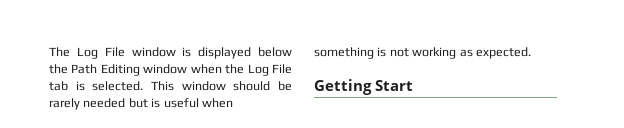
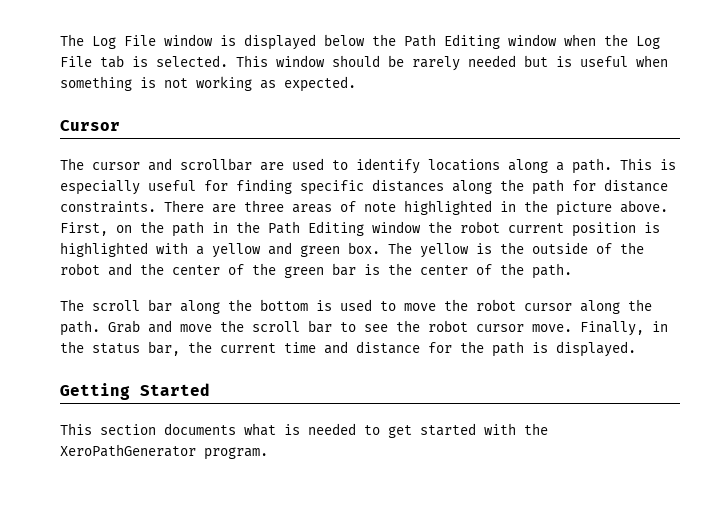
- Getting Start
+ Cursor
+ The cursor and scrollbar are used to identify locations along a path. This is especially useful for finding specific distances along the path for distance constraints. There are three areas of note highlighted in the picture above. First, on the path in the Path Editing window the robot current position is highlighted with a yellow and green box. The yellow is the outside of the robot and the center of the green bar is the center of the path.
+ The scroll bar along the bottom is used to move the robot cursor along the path. Grab and move the scroll bar to see the robot cursor move. Finally, in the status bar, the current time and distance for the path is displayed.
+ Getting Started
+ This section documents what is needed to get started with the XeroPathGenerator program.

